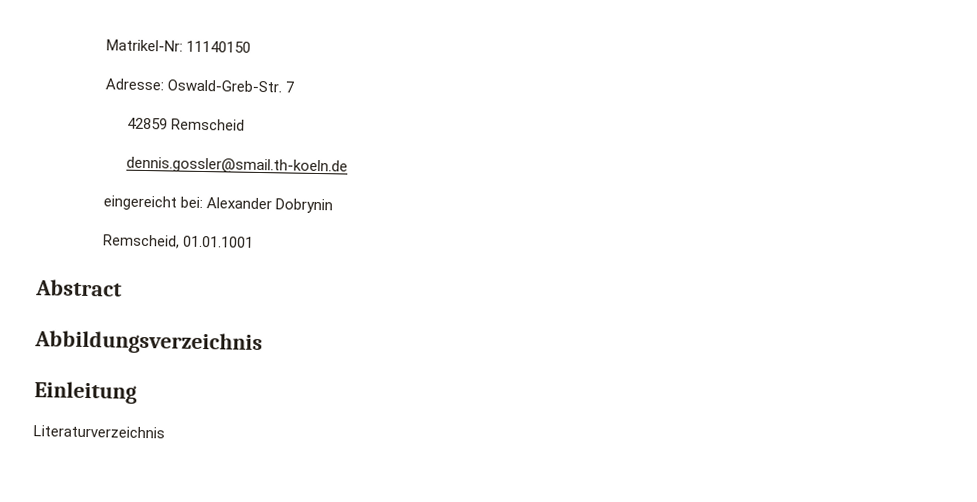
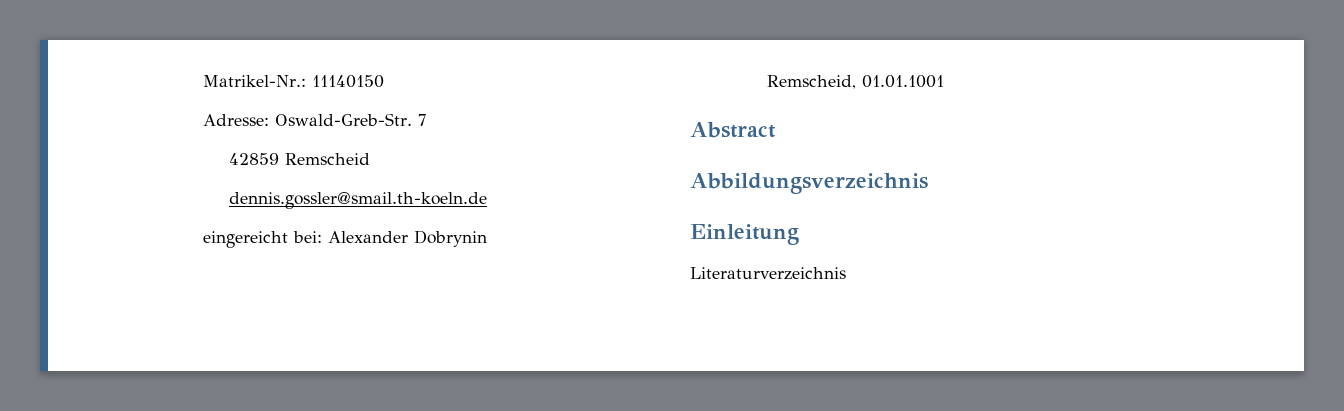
- Matrikel-Nr: 11140150
+ Matrikel-Nr.: 11140150

